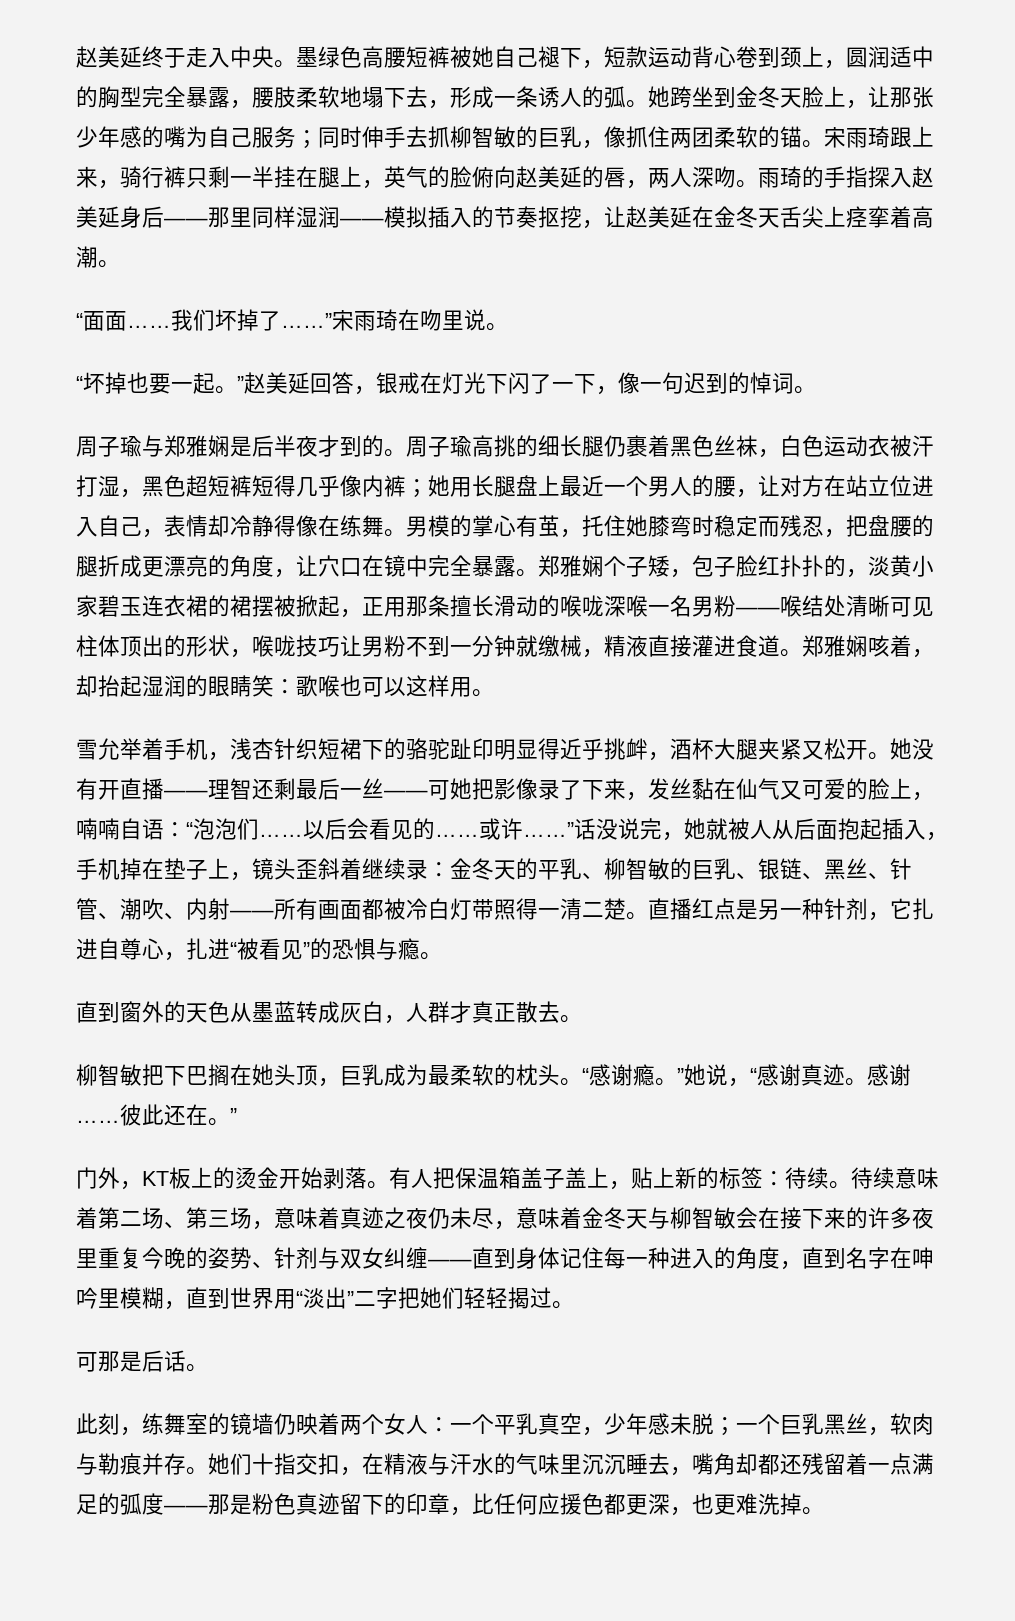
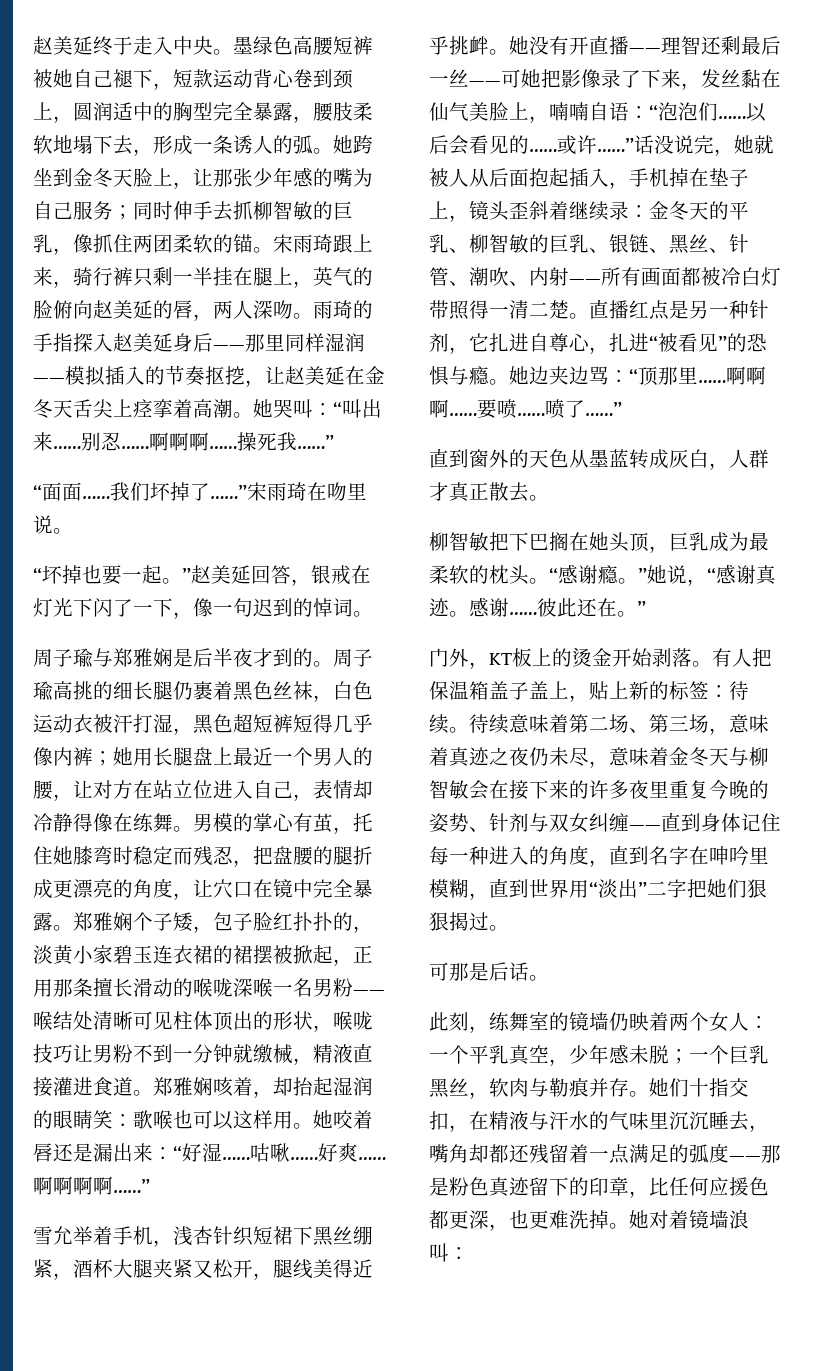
+ 她哭叫：“叫出来……别忍……啊啊啊……操死我……”
+ 她咬着唇还是漏出来：“好湿……咕啾……好爽……啊啊啊啊……”
- 雪允举着手机，浅杏针织短裙下的骆驼趾印明显得近乎挑衅，酒杯大腿夹紧又松开。
+ 雪允举着手机，浅杏针织短裙下黑丝绷紧，酒杯大腿夹紧又松开，腿线美得近乎挑衅。
- 她没有开直播——理智还剩最后一丝——可她把影像录了下来，发丝黏在仙气又可爱的脸上，喃喃自语：“泡泡们……
+ 她没有开直播——理智还剩最后一丝——可她把影像录了下来，发丝黏在仙气美脸上，喃喃自语：“泡泡们……
+ 她边夹边骂：“顶那里……啊啊啊……要喷……喷了……”
- 待续意味着第二场、第三场，意味着真迹之夜仍未尽，意味着金冬天与柳智敏会在接下来的许多夜里重复今晚的姿势、针剂与双女纠缠——直到身体记住每一种进入的角度，直到名字在呻吟里模糊，直到世界用“淡出”二字把她们轻轻揭过。
+ 待续意味着第二场、第三场，意味着真迹之夜仍未尽，意味着金冬天与柳智敏会在接下来的许多夜里重复今晚的姿势、针剂与双女纠缠——直到身体记住每一种进入的角度，直到名字在呻吟里模糊，直到世界用“淡出”二字把她们狠狠揭过。
+ 她对着镜墙浪叫：

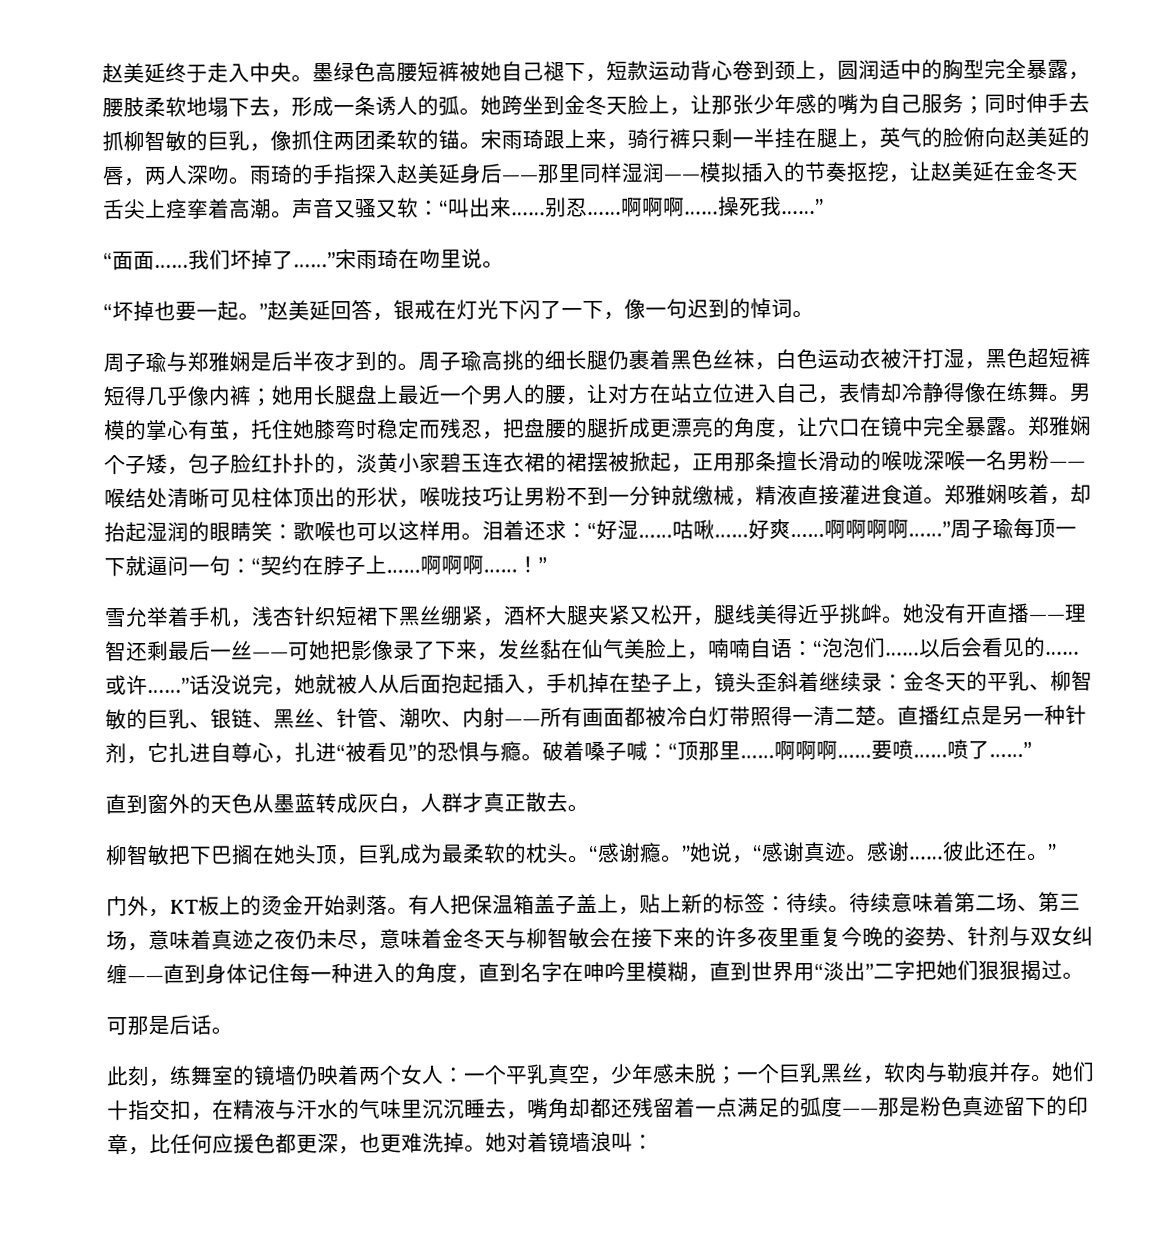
- 她哭叫：“叫出来……
+ 声音又骚又软：“叫出来……
- 她咬着唇还是漏出来：“好湿……
+ 泪着还求：“好湿……
+ 周子瑜每顶一下就逼问一句：“契约在脖子上……啊啊啊……！”
- 她边夹边骂：“顶那里……
+ 破着嗓子喊：“顶那里……

